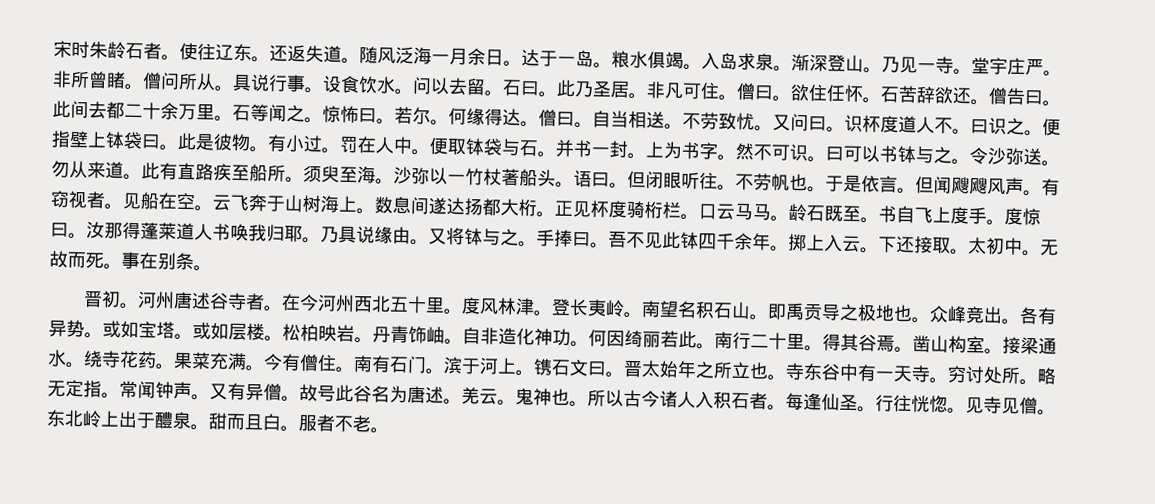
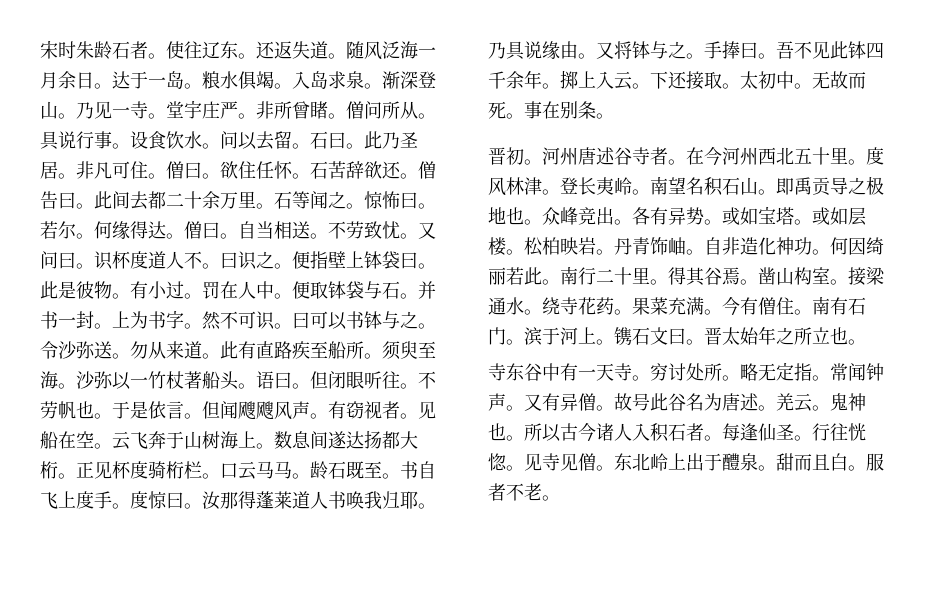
- 晋太始年之所立也。寺东谷中有一天寺。
+ 晋太始年之所立也。
+ 寺东谷中有一天寺。

